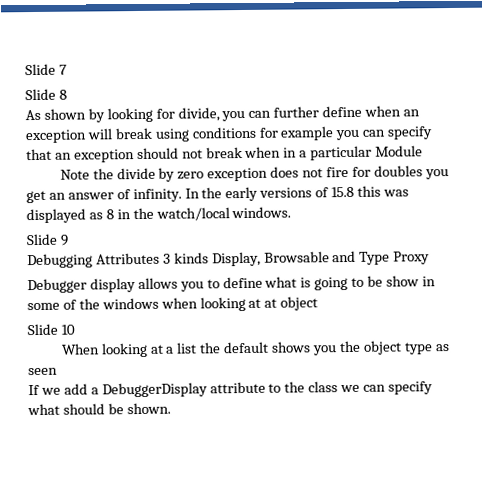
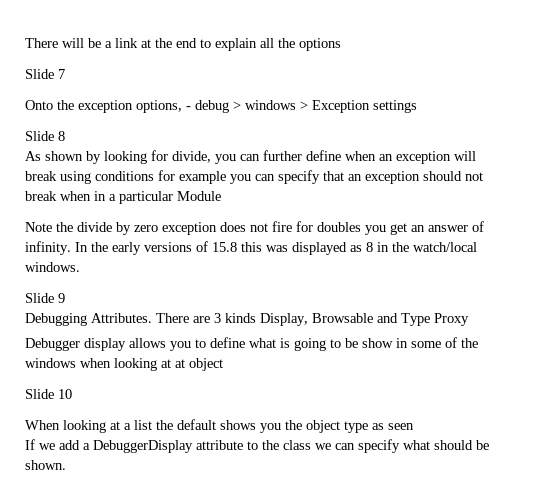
+ There will be a link at the end to explain all the options
  Slide 7
+ Onto the exception options, - debug > windows > Exception settings
- Debugging Attributes 3 kinds Display, Browsable and Type Proxy
+ Debugging Attributes. There are 3 kinds Display, Browsable and Type Proxy

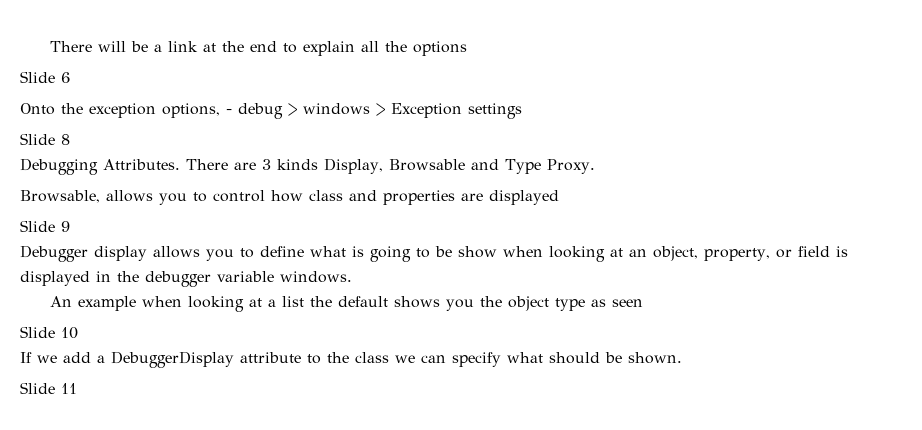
- Slide 7
+ Slide 6
- As shown by looking for divide, you can further define when an exception will break using conditions for example you can specify that an exception should not break when in a particular Module
- Note the divide by zero exception does not fire for doubles you get an answer of infinity. In the early versions of 15.8 this was displayed as 8 in the watch/local windows.
- Slide 9
- There are 3 kinds Display, Browsable and Type Proxy
+ There are 3 kinds Display, Browsable and Type Proxy.
+ Browsable, allows you to control how class and properties are displayed
+ Slide 9
- Debugger display allows you to define what is going to be show in some of the windows when looking at at object
- Slide 10
- When looking at a list the default shows you the object type as seen
+ Debugger display allows you to define what is going to be show when looking at an object, property, or field is displayed in the debugger variable windows.
+ An example when looking at a list the default shows you the object type as seen
+ Slide 10
+ Slide 11

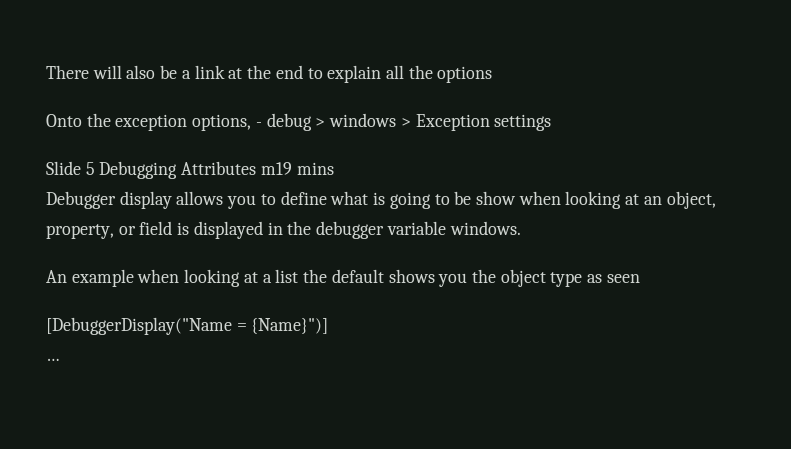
- There will be a link at the end to explain all the options
+ There will also be a link at the end to explain all the options
- Slide 6
- Slide 8
- Debugging Attributes. There are 3 kinds Display, Browsable and Type Proxy.
- Browsable, allows you to control how class and properties are displayed
- Slide 9
+ Slide 5 Debugging Attributes m19 mins
- Slide 10
- If we add a DebuggerDisplay attribute to the class we can specify what should be shown.
- Slide 11
+ [DebuggerDisplay("Name = {Name}")]
+ …

